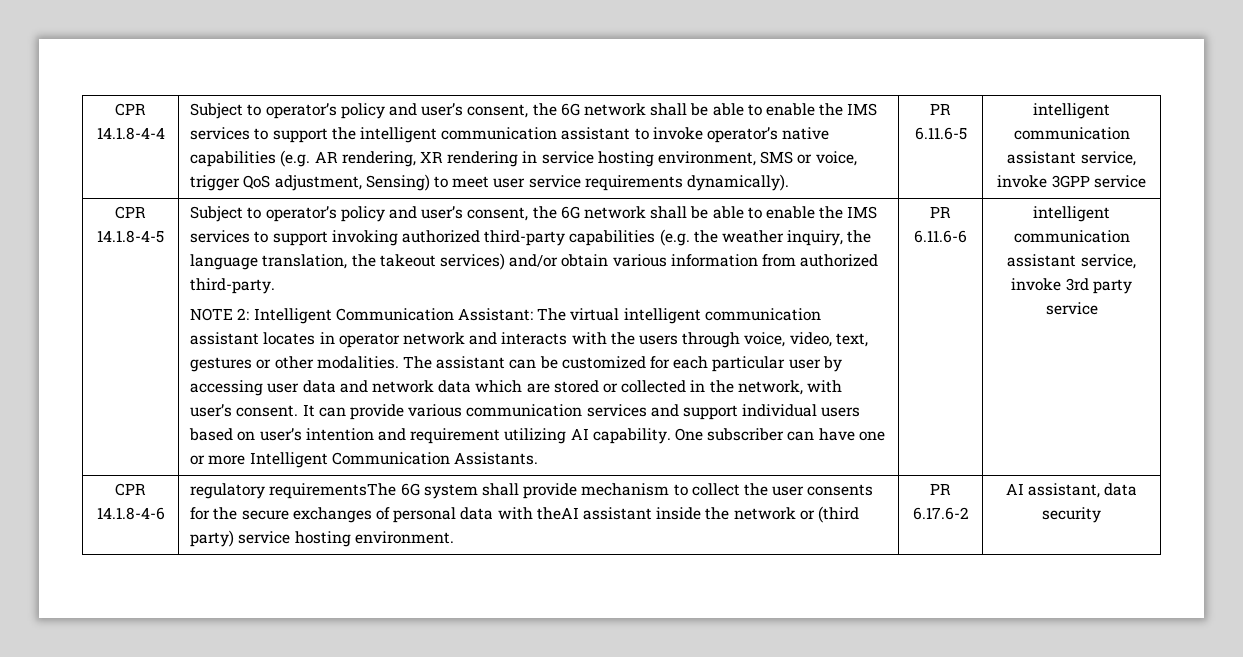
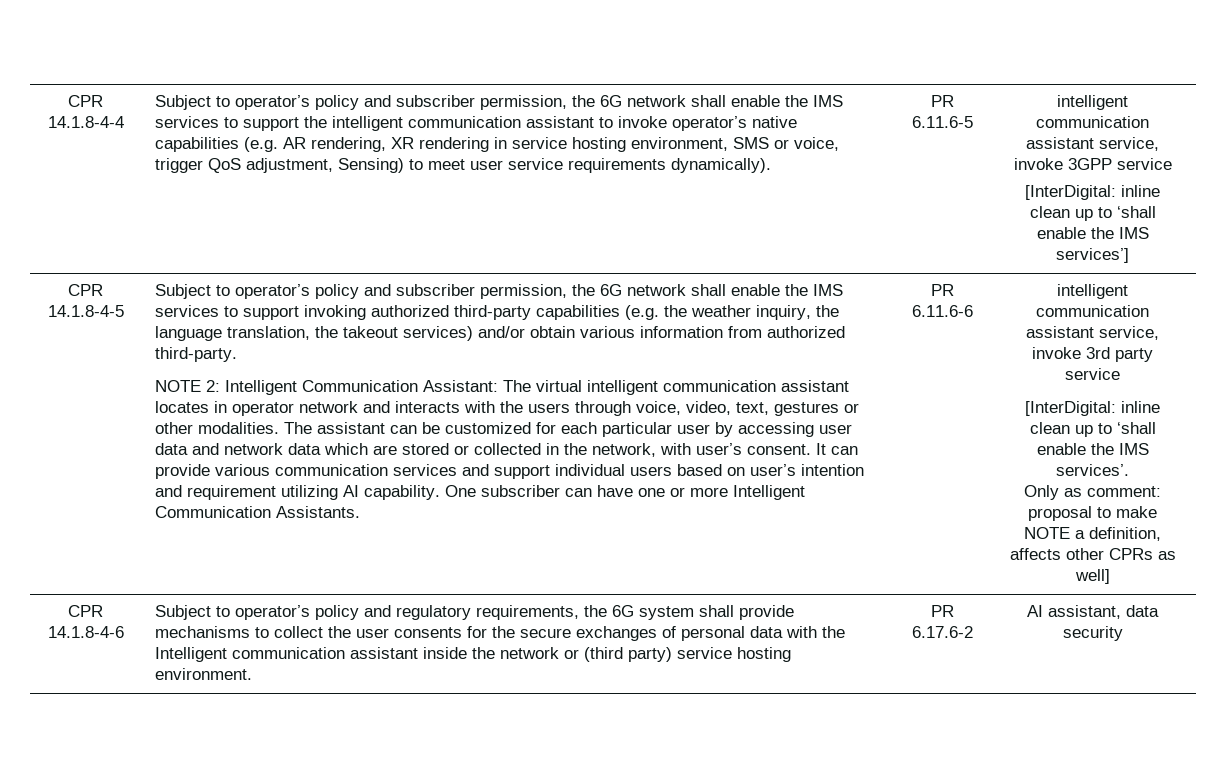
- Subject to operator’s policy and user’s consent, the 6G network shall be able to enable the IMS services to support the intelligent communication assistant to invoke operator’s native capabilities (e.g. AR rendering, XR rendering in service hosting environment, SMS or voice, trigger QoS adjustment, Sensing) to meet user service requirements dynamically).
+ Subject to operator’s policy and subscriber permission, the 6G network shall enable the IMS services to support the intelligent communication assistant to invoke operator’s native capabilities (e.g. AR rendering, XR rendering in service hosting environment, SMS or voice, trigger QoS adjustment, Sensing) to meet user service requirements dynamically).
+ [InterDigital: inline clean up to ‘shall enable the IMS services’]
- Subject to operator’s policy and user’s consent, the 6G network shall be able to enable the IMS services to support invoking authorized third-party capabilities (e.g. the weather inquiry, the language translation, the takeout services) and/or obtain various information from authorized third-party.
+ Subject to operator’s policy and subscriber permission, the 6G network shall enable the IMS services to support invoking authorized third-party capabilities (e.g. the weather inquiry, the language translation, the takeout services) and/or obtain various information from authorized third-party.
- CPR 14.1.8-4-6 | regulatory requirementsThe 6G system shall provide mechanism to collect the user consents for the secure exchanges of personal data with theAI assistant inside the network or (third party) service hosting environment. | PR 6.17.6-2 | AI assistant, data security
+ [InterDigital: inline clean up to ‘shall enable the IMS services’.
+ Only as comment: proposal to make NOTE a definition, affects other CPRs as well]
+ CPR 14.1.8-4-6 | Subject to operator’s policy and regulatory requirements, the 6G system shall provide mechanisms to collect the user consents for the secure exchanges of personal data with the Intelligent communication assistant inside the network or (third party) service hosting environment. | PR 6.17.6-2 | AI assistant, data security

